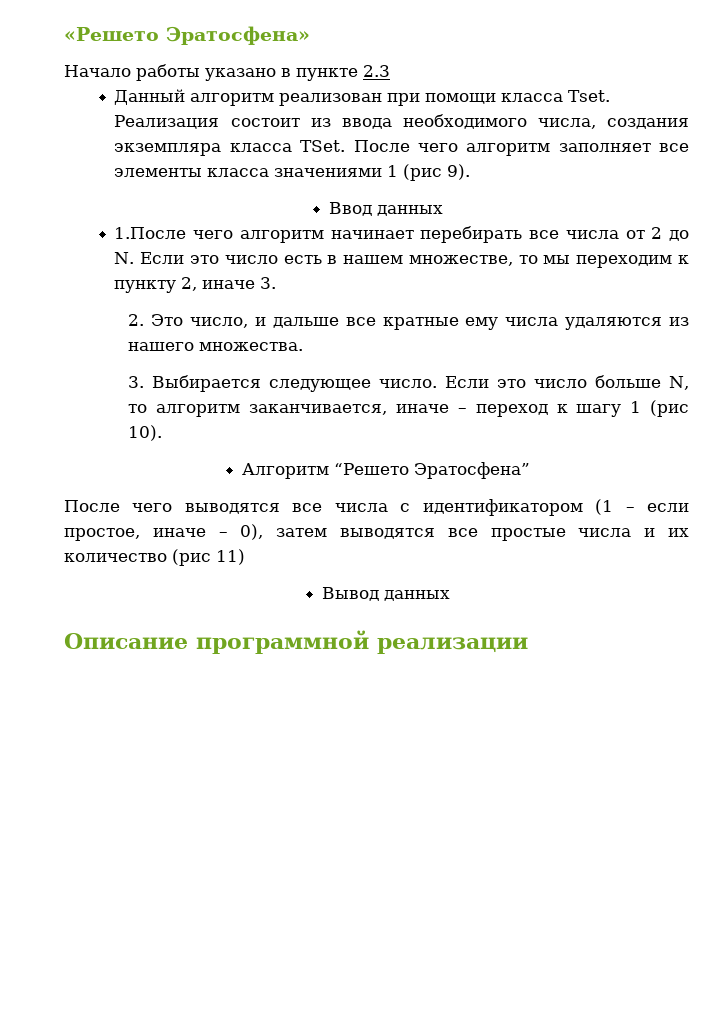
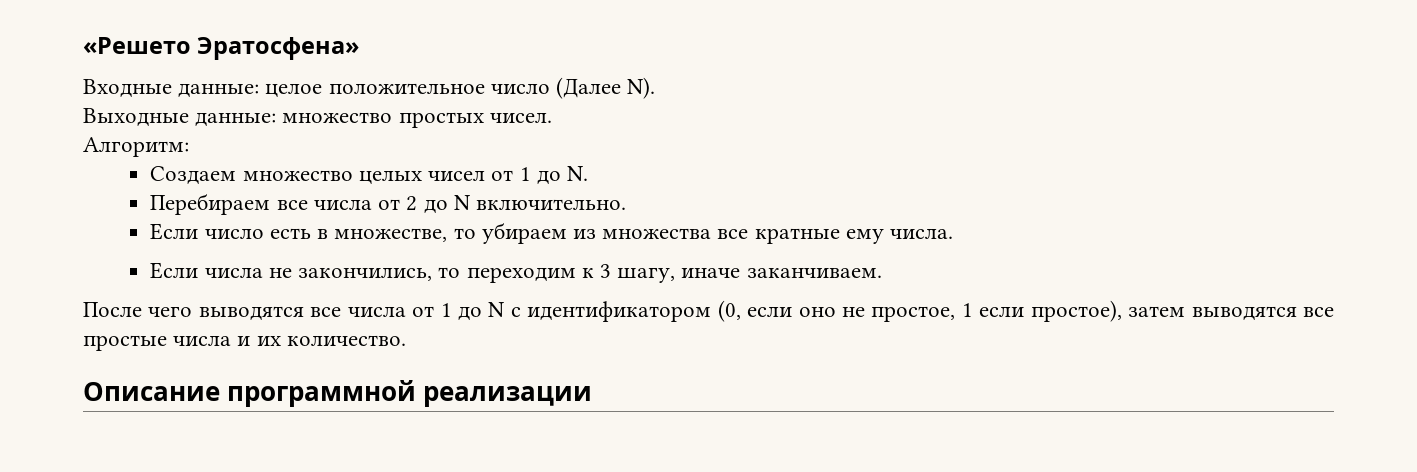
- Начало работы указано в пункте 2.3
- Данный алгоритм реализован при помощи класса Tset. Реализация состоит из ввода необходимого числа, создания экземпляра класса TSet. После чего алгоритм заполняет все элементы класса значениями 1 (рис 9).
- Ввод данных
- 1.После чего алгоритм начинает перебирать все числа от 2 до N. Если это число есть в нашем множестве, то мы переходим к пункту 2, иначе 3.
- 2. Это число, и дальше все кратные ему числа удаляются из нашего множества.
- 3. Выбирается следующее число. Если это число больше N, то алгоритм заканчивается, иначе – переход к шагу 1 (рис 10).
- Алгоритм “Решето Эратосфена”
+ Входные данные: целое положительное число (Далее N).
+ Выходные данные: множество простых чисел.
+ Алгоритм:
+ Создаем множество целых чисел от 1 до N.
+ Перебираем все числа от 2 до N включительно.
+ Если число есть в множестве, то убираем из множества все кратные ему числа.
+ Если числа не закончились, то переходим к 3 шагу, иначе заканчиваем.
- После чего выводятся все числа с идентификатором (1 – если простое, иначе – 0), затем выводятся все простые числа и их количество (рис 11)
- Вывод данных
+ После чего выводятся все числа от 1 до N с идентификатором (0, если оно не простое, 1 если простое), затем выводятся все простые числа и их количество.

